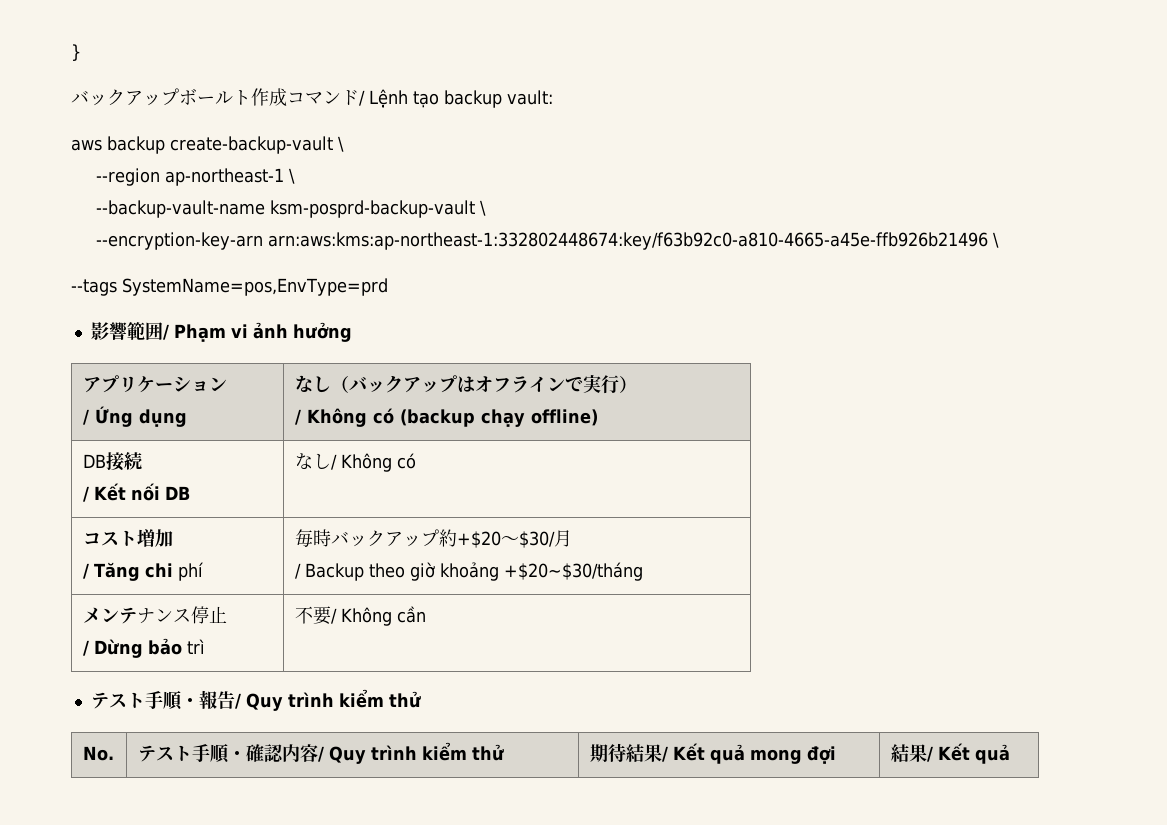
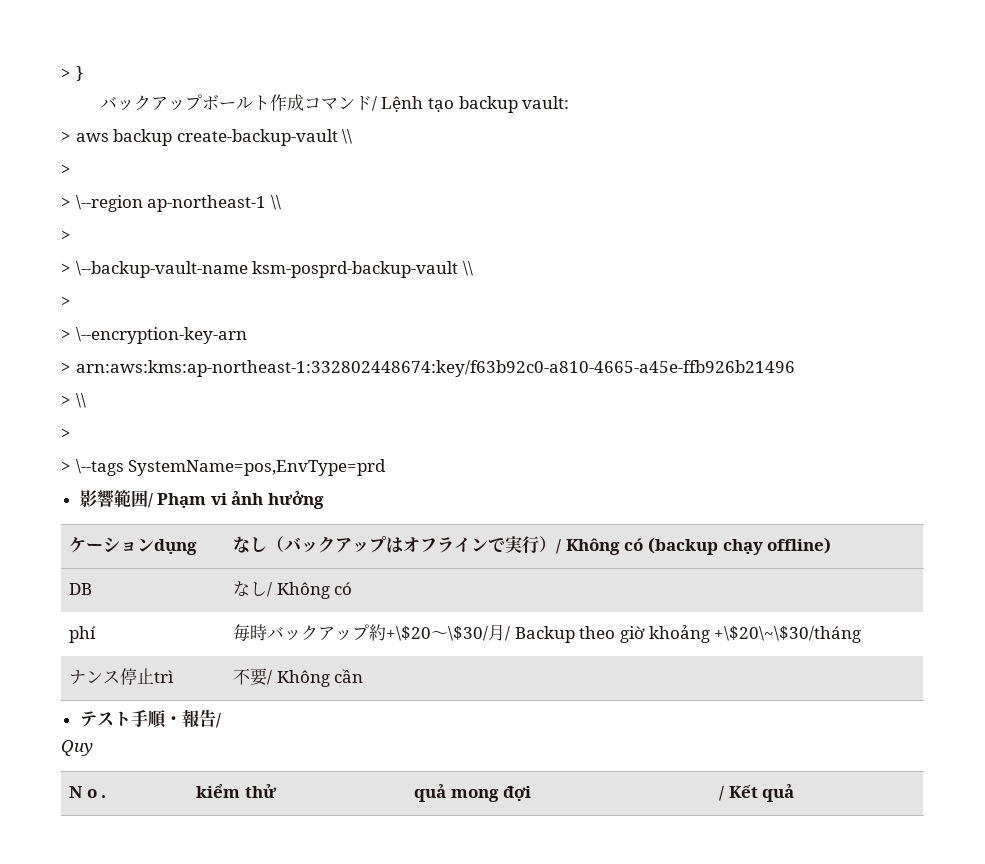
- }
+ > }
- aws backup create-backup-vault \
- --region ap-northeast-1 \
- --backup-vault-name ksm-posprd-backup-vault \
- --encryption-key-arn arn:aws:kms:ap-northeast-1:332802448674:key/f63b92c0-a810-4665-a45e-ffb926b21496 \
- --tags SystemName=pos,EnvType=prd
+ > aws backup create-backup-vault \\
+ >
+ > \--region ap-northeast-1 \\
+ >
+ > \--backup-vault-name ksm-posprd-backup-vault \\
+ >
+ > \--encryption-key-arn
+ > arn:aws:kms:ap-northeast-1:332802448674:key/f63b92c0-a810-4665-a45e-ffb926b21496
+ > \\
+ >
+ > \--tags SystemName=pos,EnvType=prd
- アプリケーション
- / Ứng dụng | なし（バックアップはオフラインで実行）
- / Không có (backup chạy offline)
+ ケーションdụng | なし（バックアップはオフラインで実行）/ Không có (backup chạy offline)
- DB接続
- / Kết nối DB | なし/ Không có
+ DB | なし/ Không có
- コスト増加
- / Tăng chi phí | 毎時バックアップ約+$20〜$30/月
- / Backup theo giờ khoảng +$20~$30/tháng
- メンテナンス停止
- / Dừng bảo trì | 不要/ Không cần
+ phí | 毎時バックアップ約+\$20〜\$30/月/ Backup theo giờ khoảng +\$20\~\$30/tháng
+ ナンス停止trì | 不要/ Không cần
- テスト手順・報告/ Quy trình kiểm thử
- No. | テスト手順・確認内容/ Quy trình kiểm thử | 期待結果/ Kết quả mong đợi | 結果/ Kết quả
+ テスト手順・報告/
+ Quy
+ N o . | kiểm thử | quả mong đợi | / Kết quả

